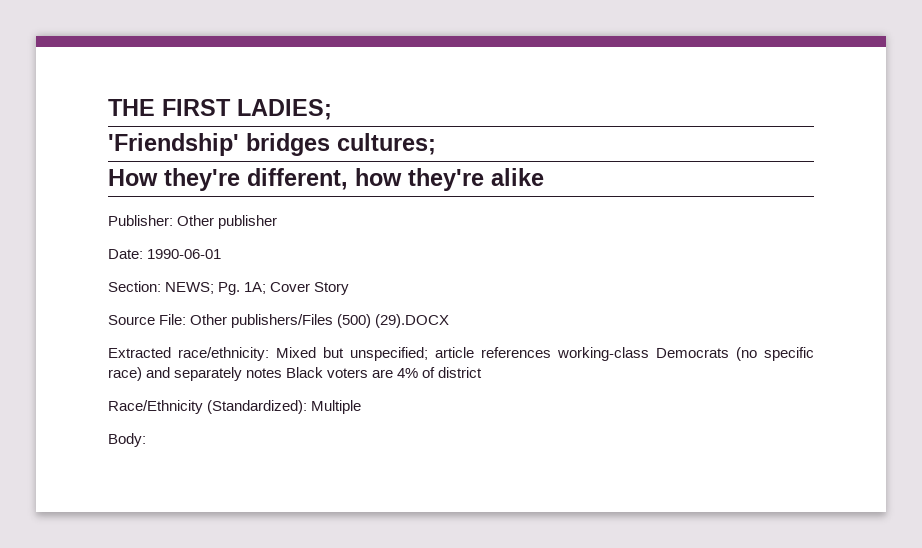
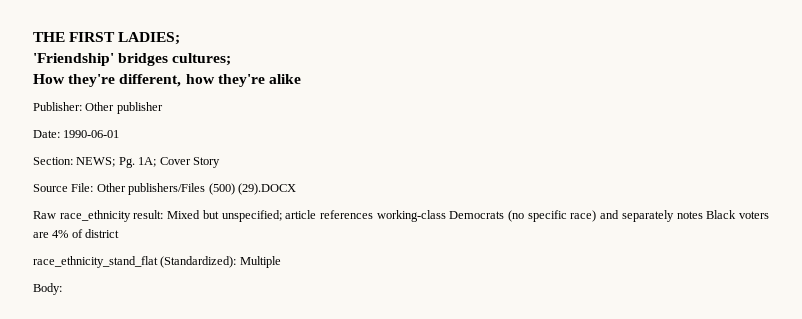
- Extracted race/ethnicity: Mixed but unspecified; article references working-class Democrats (no specific race) and separately notes Black voters are 4% of district
+ Raw race_ethnicity result: Mixed but unspecified; article references working-class Democrats (no specific race) and separately notes Black voters are 4% of district
- Race/Ethnicity (Standardized): Multiple
+ race_ethnicity_stand_flat (Standardized): Multiple

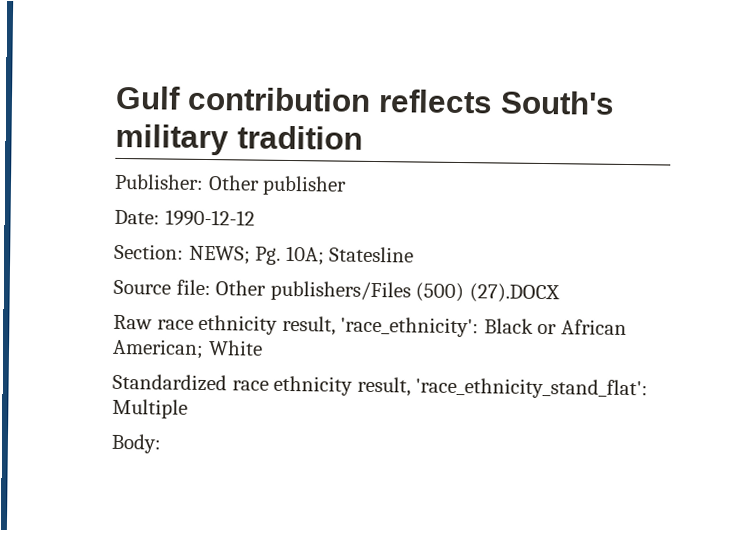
- THE FIRST LADIES;
- 'Friendship' bridges cultures;
- How they're different, how they're alike
+ Gulf contribution reflects South's military tradition
- Date: 1990-06-01
+ Date: 1990-12-12
- Section: NEWS; Pg. 1A; Cover Story
+ Section: NEWS; Pg. 10A; Statesline
- Source File: Other publishers/Files (500) (29).DOCX
+ Source file: Other publishers/Files (500) (27).DOCX
- Raw race_ethnicity result: Mixed but unspecified; article references working-class Democrats (no specific race) and separately notes Black voters are 4% of district
- race_ethnicity_stand_flat (Standardized): Multiple
+ Raw race ethnicity result, 'race_ethnicity': Black or African American; White
+ Standardized race ethnicity result, 'race_ethnicity_stand_flat': Multiple

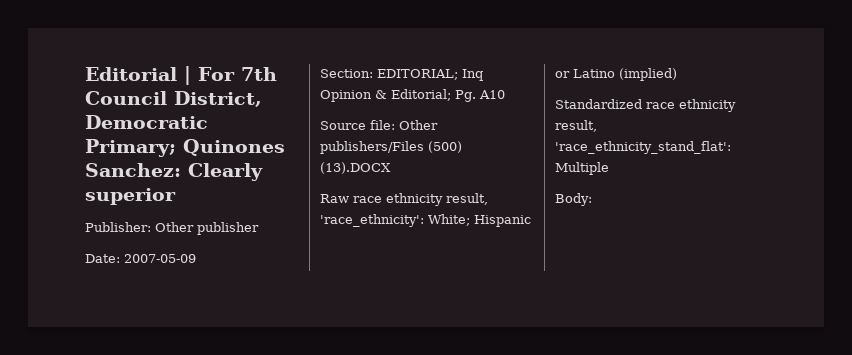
- Gulf contribution reflects South's military tradition
+ Editorial | For 7th Council District, Democratic Primary; Quinones Sanchez: Clearly superior
- Date: 1990-12-12
+ Date: 2007-05-09
- Section: NEWS; Pg. 10A; Statesline
+ Section: EDITORIAL; Inq Opinion & Editorial; Pg. A10
- Source file: Other publishers/Files (500) (27).DOCX
+ Source file: Other publishers/Files (500) (13).DOCX
- Raw race ethnicity result, 'race_ethnicity': Black or African American; White
+ Raw race ethnicity result, 'race_ethnicity': White; Hispanic or Latino (implied)

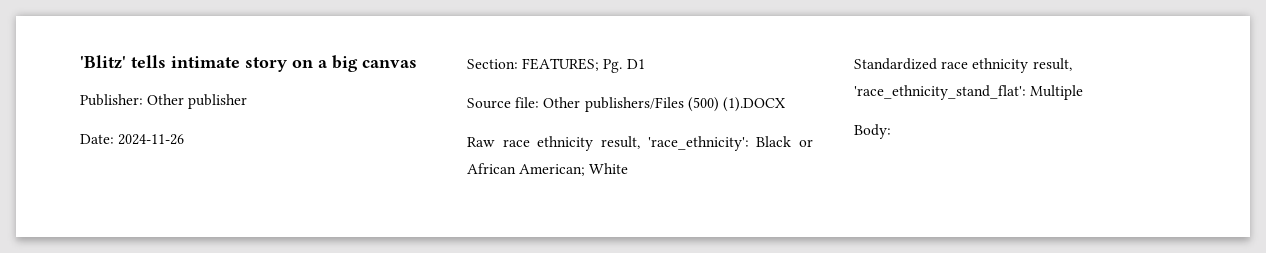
- Editorial | For 7th Council District, Democratic Primary; Quinones Sanchez: Clearly superior
+ 'Blitz' tells intimate story on a big canvas
- Date: 2007-05-09
+ Date: 2024-11-26
- Section: EDITORIAL; Inq Opinion & Editorial; Pg. A10
+ Section: FEATURES; Pg. D1
- Source file: Other publishers/Files (500) (13).DOCX
+ Source file: Other publishers/Files (500) (1).DOCX
- Raw race ethnicity result, 'race_ethnicity': White; Hispanic or Latino (implied)
+ Raw race ethnicity result, 'race_ethnicity': Black or African American; White

